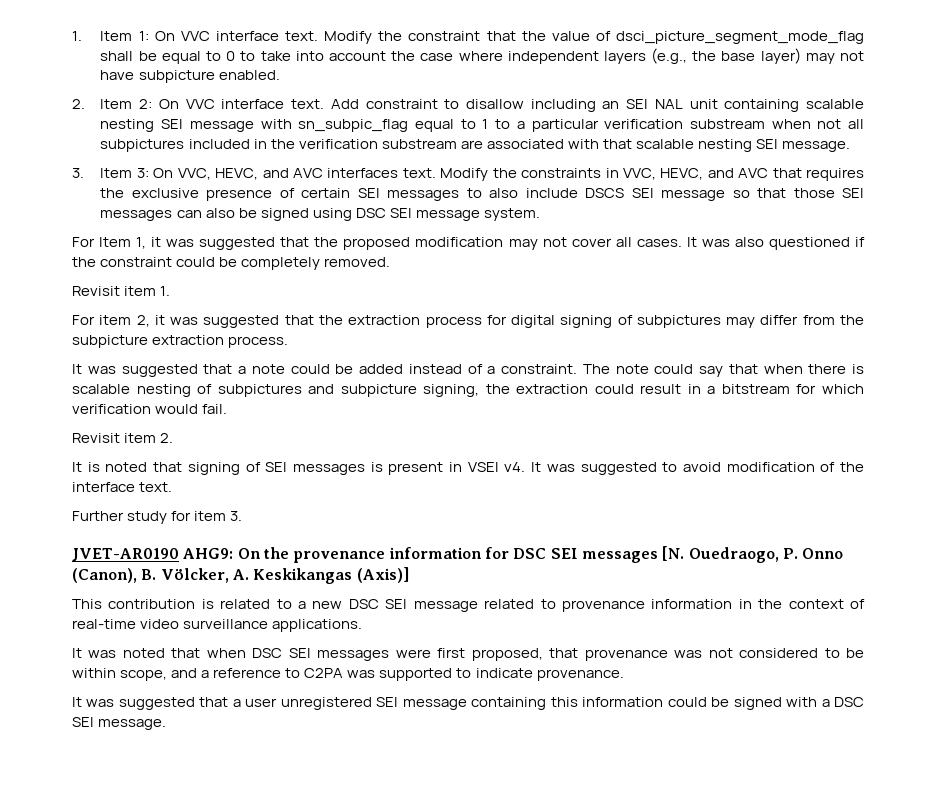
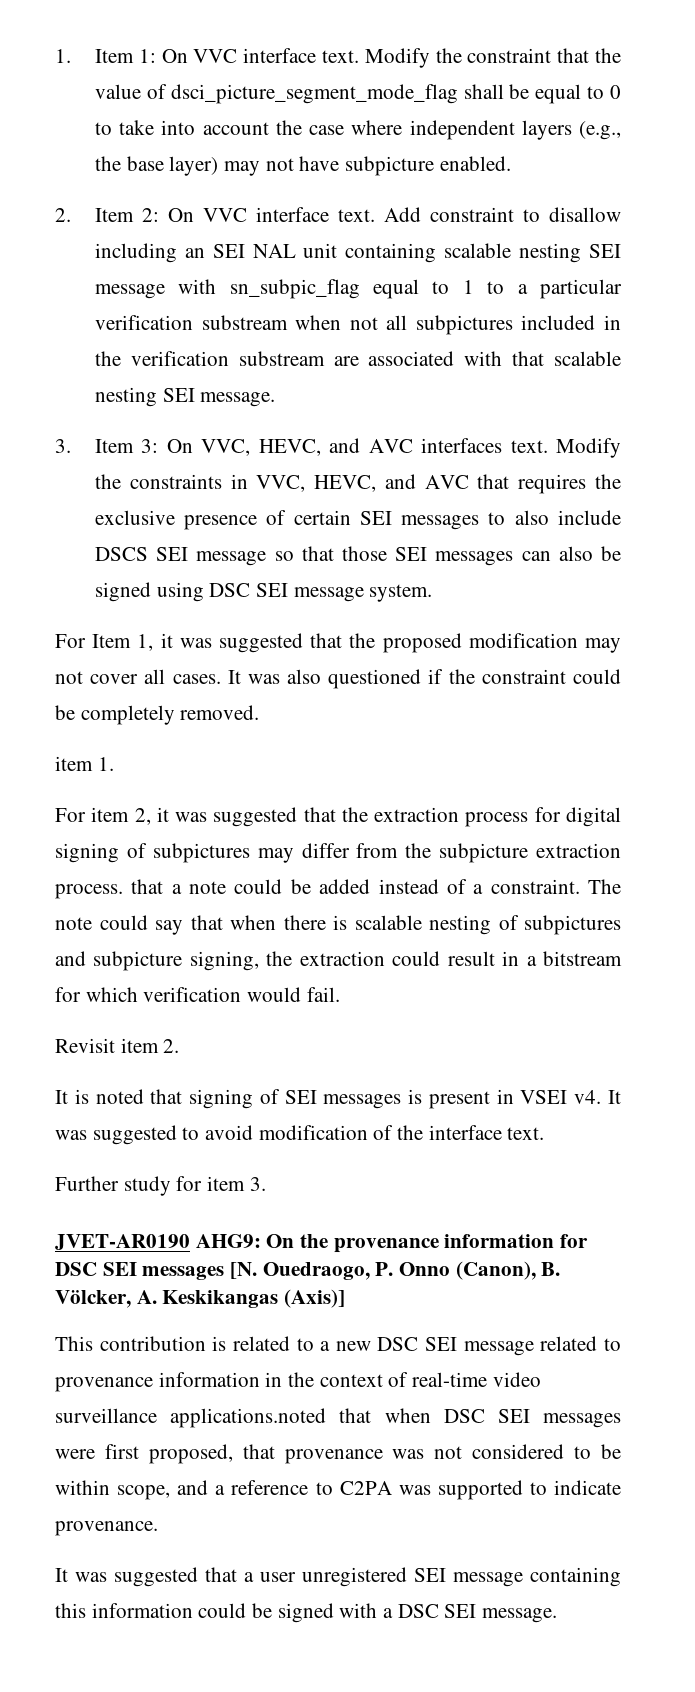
- Revisit item 1.
+ item 1.
- For item 2, it was suggested that the extraction process for digital signing of subpictures may differ from the subpicture extraction process.
- It was suggested that a note could be added instead of a constraint.
+ For item 2, it was suggested that the extraction process for digital signing of subpictures may differ from the subpicture extraction process. that a note could be added instead of a constraint.
- This contribution is related to a new DSC SEI message related to provenance information in the context of real-time video surveillance applications.
- It was noted that when DSC SEI messages were first proposed, that provenance was not considered to be within scope, and a reference to C2PA was supported to indicate provenance.
+ This contribution is related to a new DSC SEI message related to provenance information in the context of real-time video surveillance applications.noted that when DSC SEI messages were first proposed, that provenance was not considered to be within scope, and a reference to C2PA was supported to indicate provenance.

